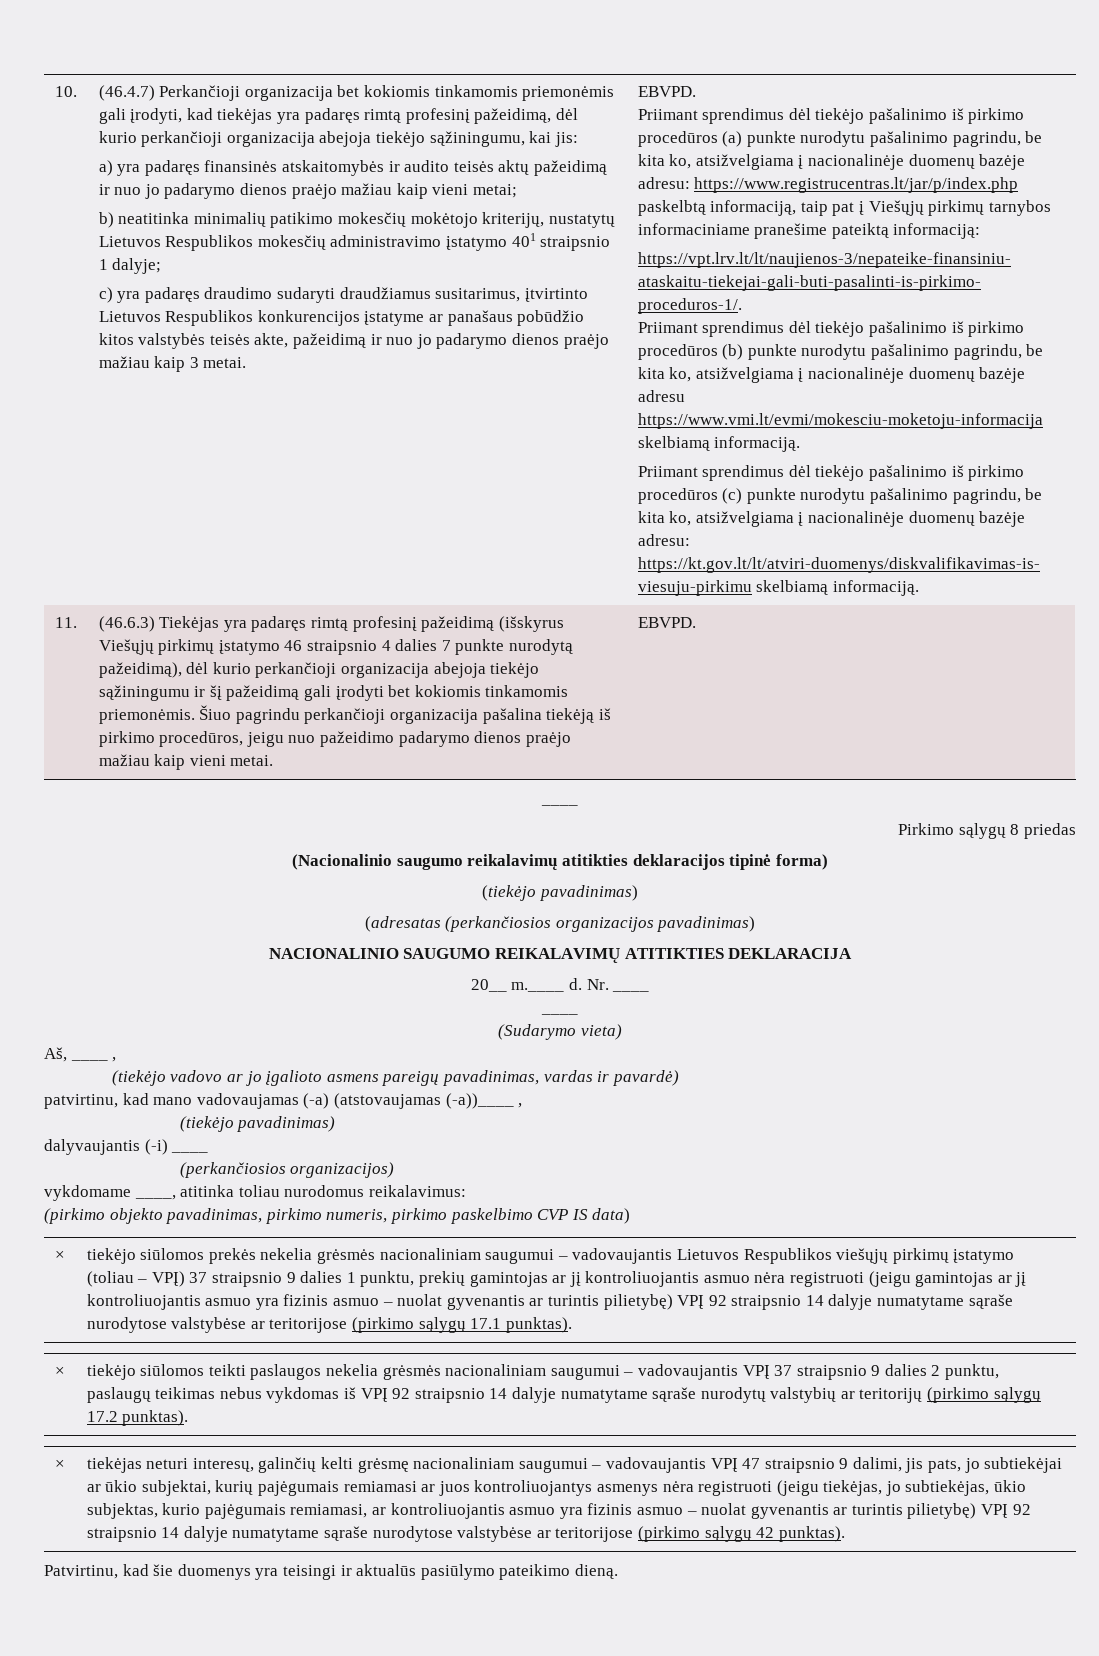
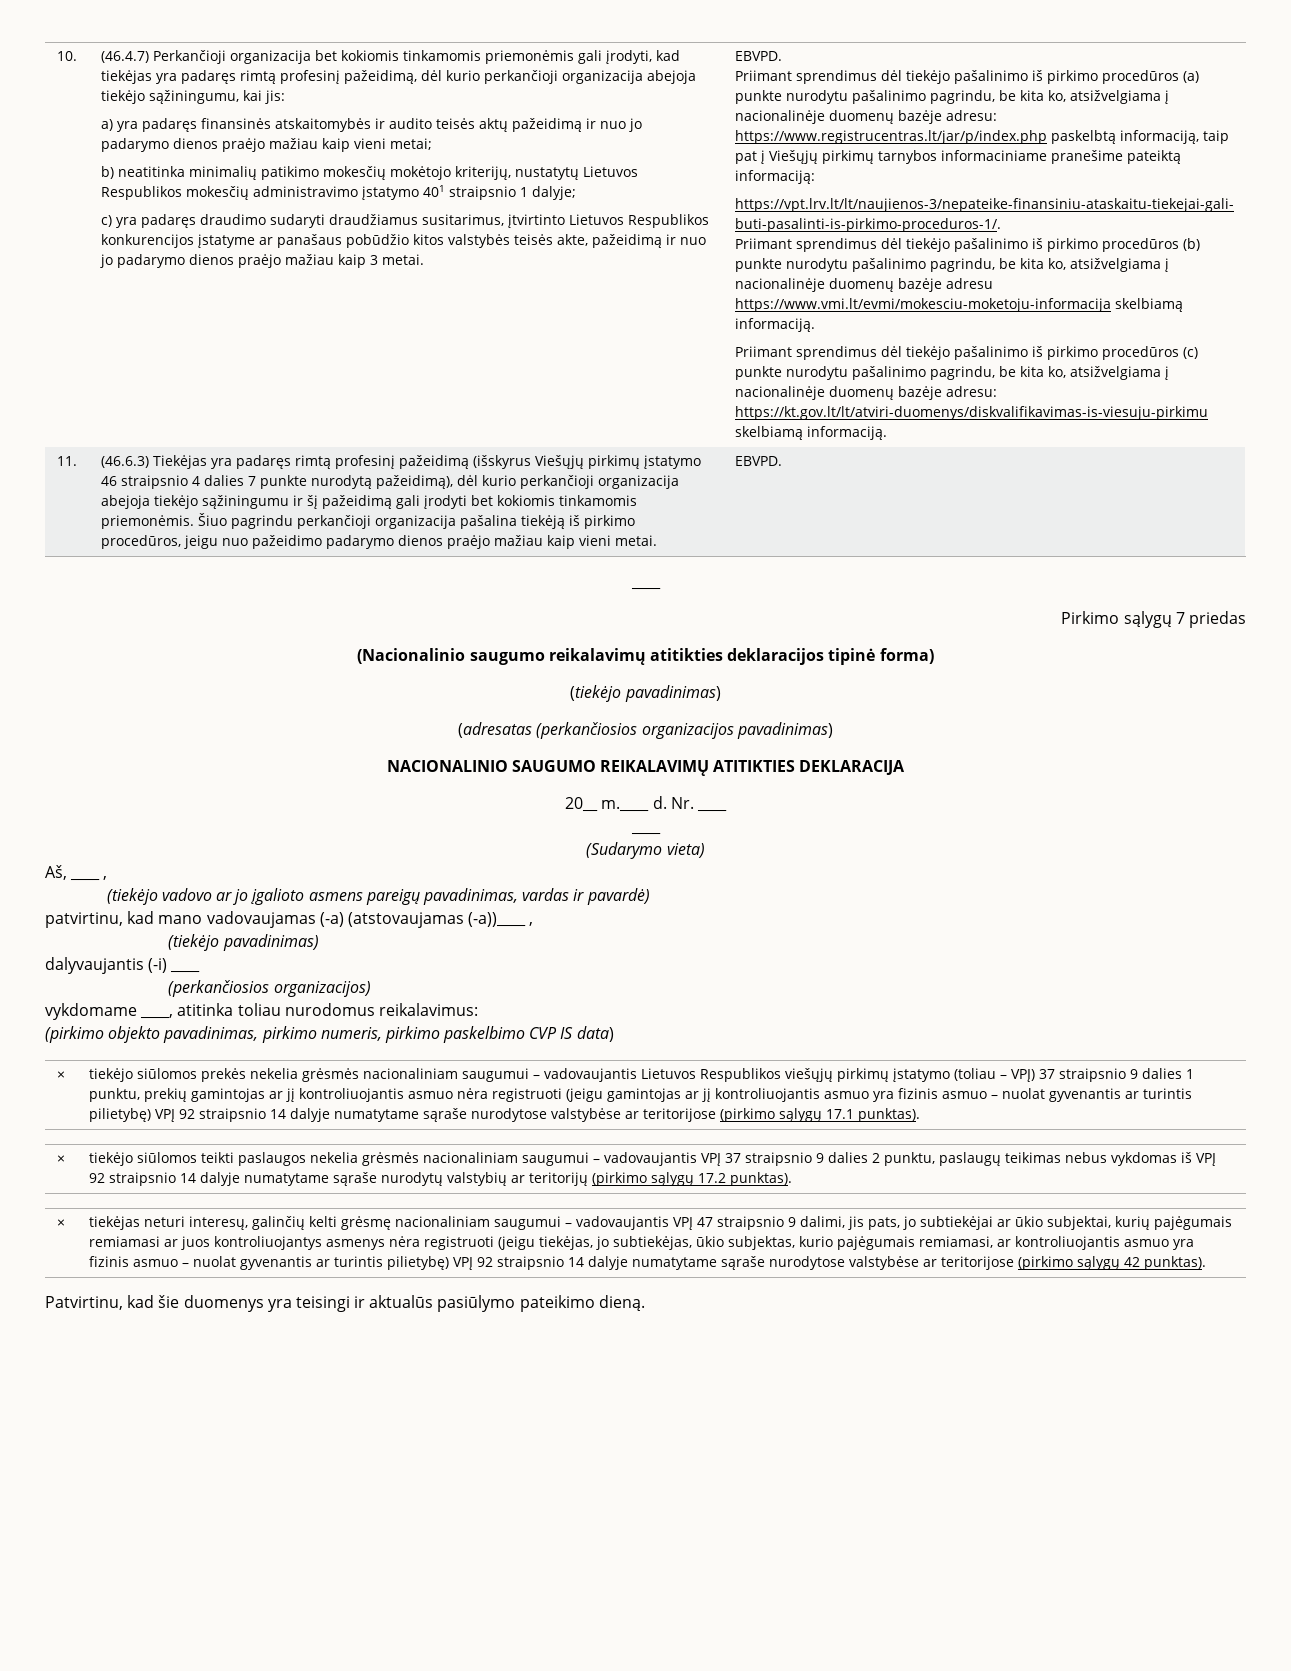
- Pirkimo sąlygų 8 priedas
+ Pirkimo sąlygų 7 priedas

